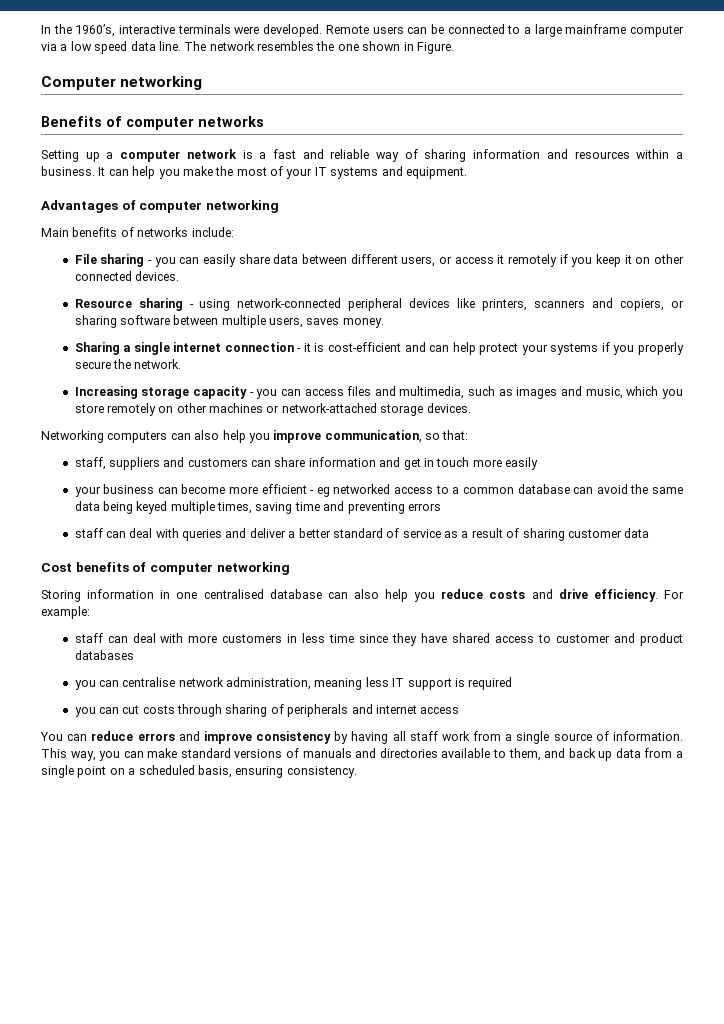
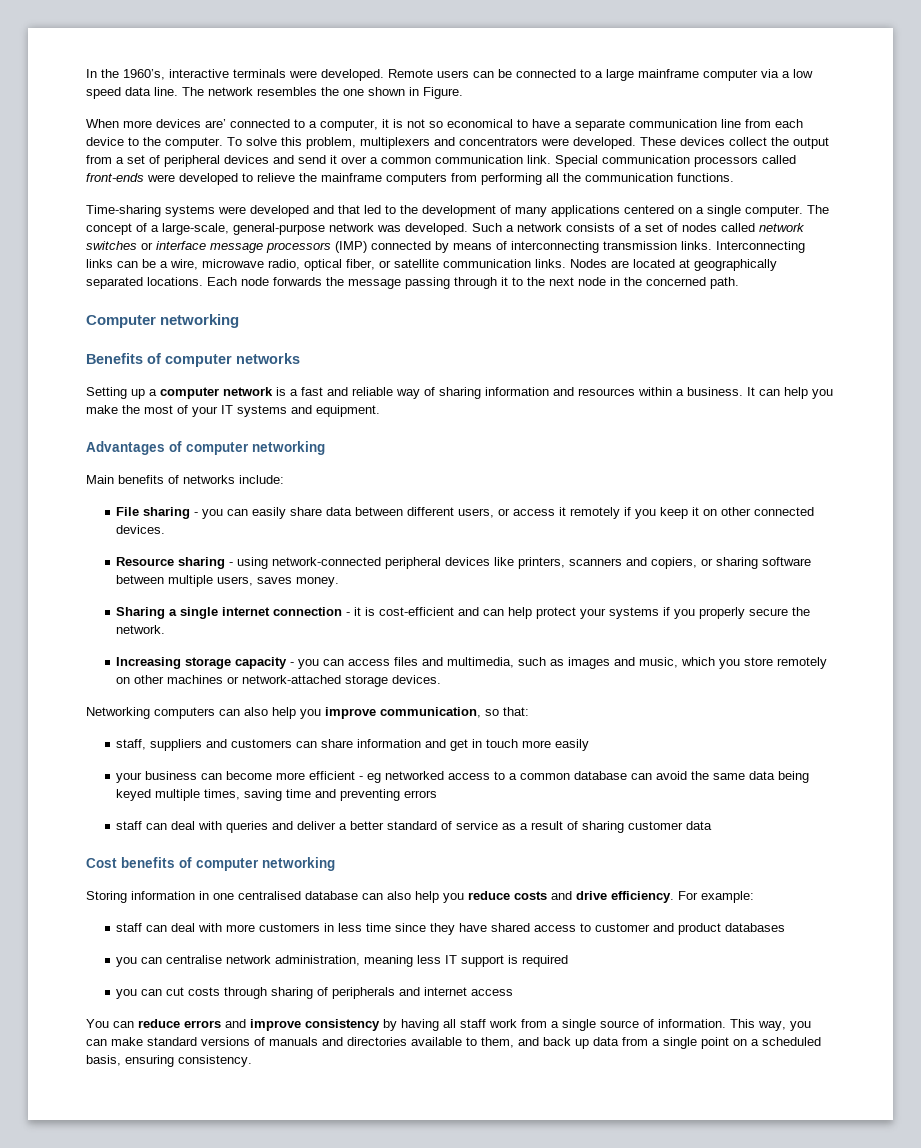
+ When more devices are’ connected to a computer, it is not so economical to have a separate communication line from each device to the computer. To solve this problem, multiplexers and concentrators were developed. These devices collect the output from a set of peripheral devices and send it over a common communication link. Special communication processors called front-ends were developed to relieve the mainframe computers from performing all the communication functions.
+ Time-sharing systems were developed and that led to the development of many applications centered on a single computer. The concept of a large-scale, general-purpose network was developed. Such a network consists of a set of nodes called network switches or interface message processors (IMP) connected by means of interconnecting transmission links. Interconnecting links can be a wire, microwave radio, optical fiber, or satellite communication links. Nodes are located at geographically separated locations. Each node forwards the message passing through it to the next node in the concerned path.

